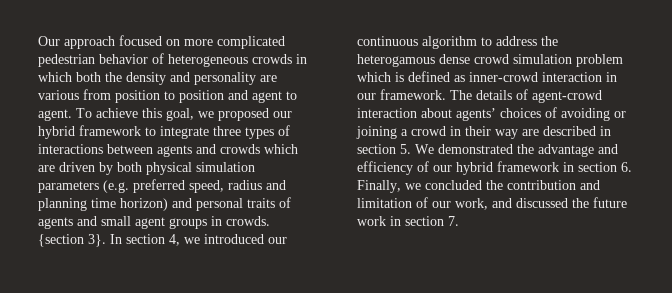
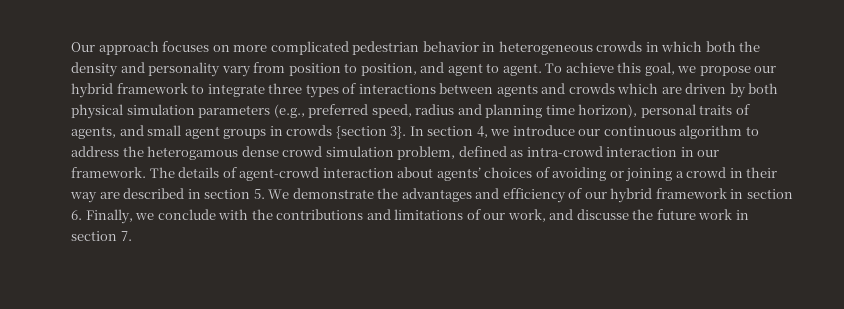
- Our approach focused on more complicated pedestrian behavior of heterogeneous crowds in which both the density and personality are various from position to position and agent to agent.
+ Our approach focuses on more complicated pedestrian behavior in heterogeneous crowds in which both the density and personality vary from position to position, and agent to agent.
- To achieve this goal, we proposed our hybrid framework to integrate three types of interactions between agents and crowds which are driven by both physical simulation parameters (e.g. preferred speed, radius and planning time horizon) and personal traits of agents and small agent groups in crowds. {section 3}.
+ To achieve this goal, we propose our hybrid framework to integrate three types of interactions between agents and crowds which are driven by both physical simulation parameters (e.g., preferred speed, radius and planning time horizon), personal traits of agents, and small agent groups in crowds {section 3}.
- In section 4, we introduced our continuous algorithm to address the heterogamous dense crowd simulation problem which is defined as inner-crowd interaction in our framework.
+ In section 4, we introduce our continuous algorithm to address the heterogamous dense crowd simulation problem, defined as intra-crowd interaction in our framework.
- The details of agent-crowd interaction about agents’ choices of avoiding or joining a crowd in their way are described in section 5. We demonstrated the advantage and efficiency of our hybrid framework in section 6. Finally, we concluded the contribution and limitation of our work, and discussed the future work in section 7.
+ The details of agent-crowd interaction about agents’ choices of avoiding or joining a crowd in their way are described in section 5. We demonstrate the advantages and efficiency of our hybrid framework in section 6. Finally, we conclude with the contributions and limitations of our work, and discusse the future work in section 7.

